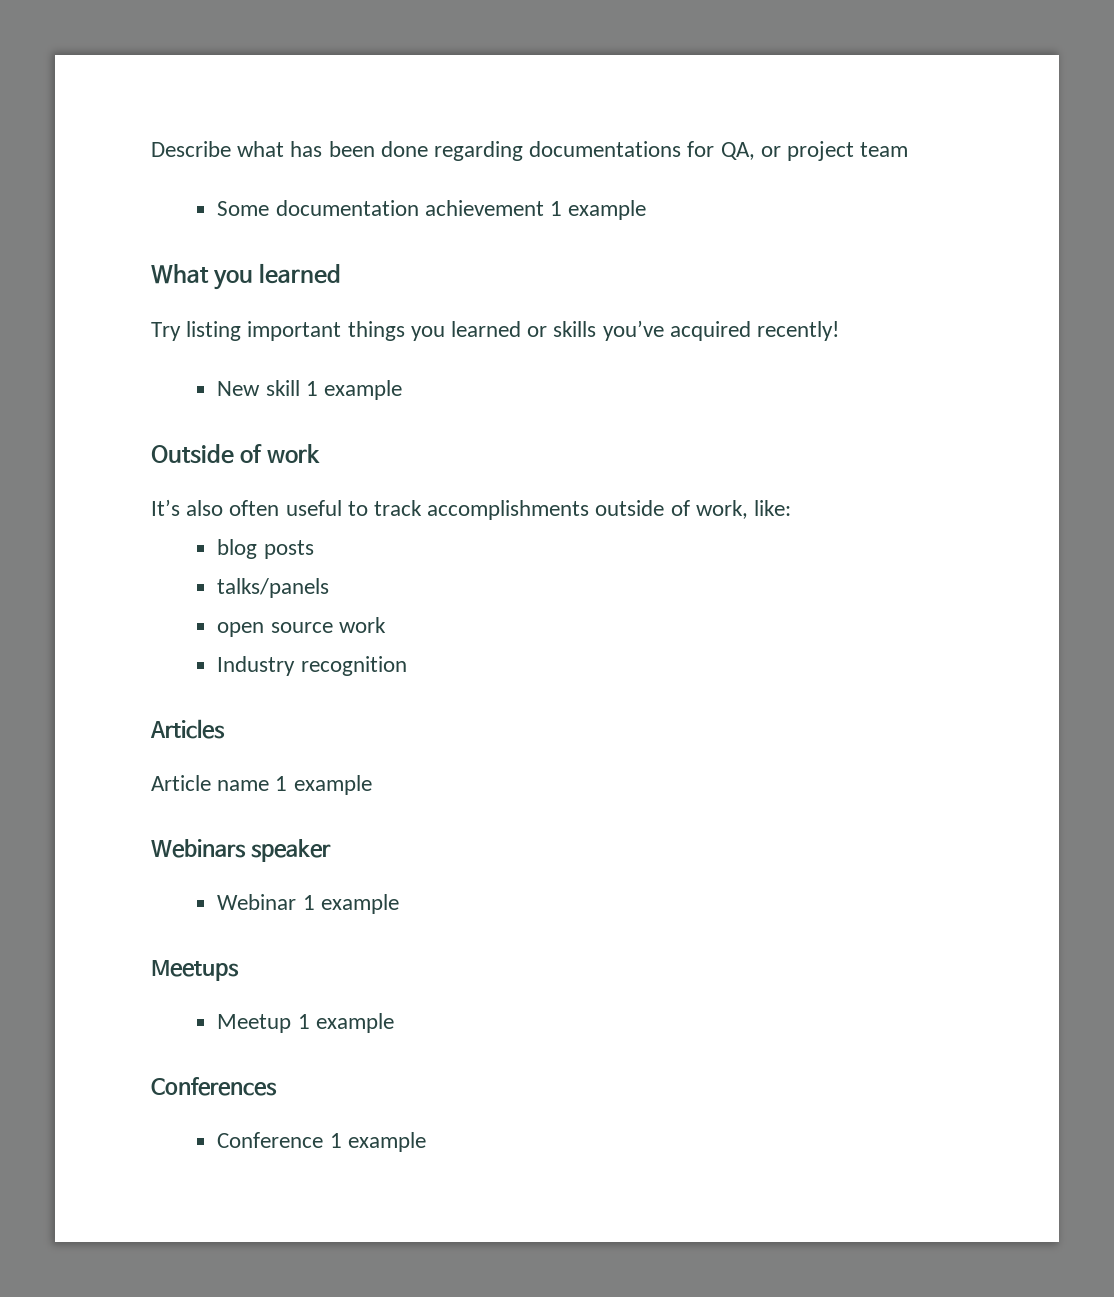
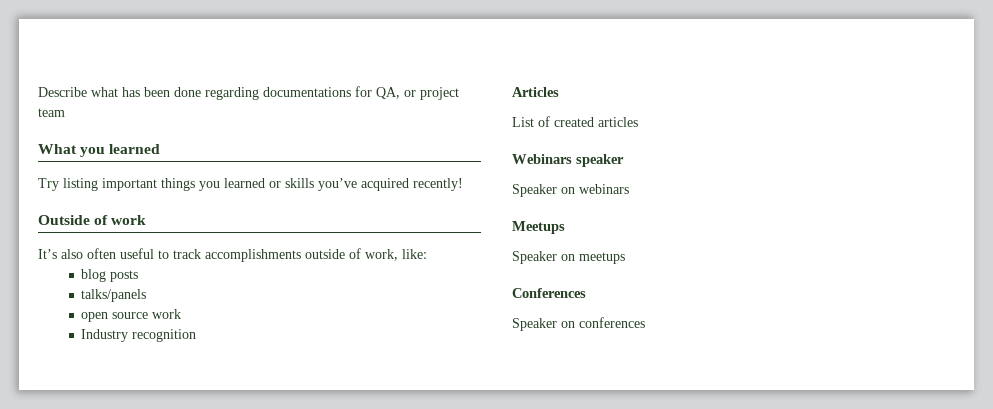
- Some documentation achievement 1 example
- New skill 1 example
- Article name 1 example
+ List of created articles
  Webinars speaker
- Webinar 1 example
+ Speaker on webinars
  Meetups
- Meetup 1 example
+ Speaker on meetups
  Conferences
- Conference 1 example
+ Speaker on conferences

